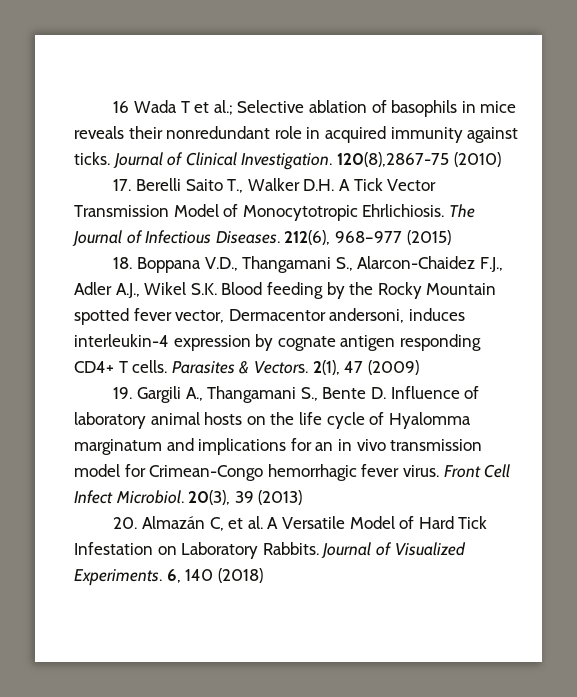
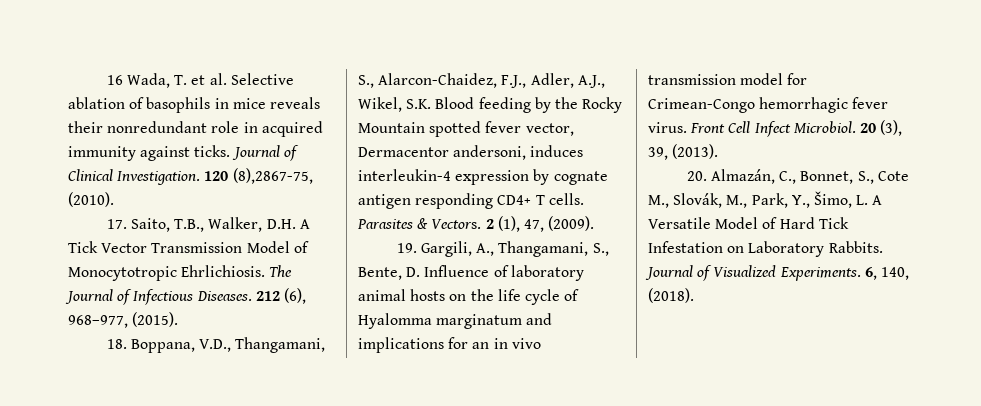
- 16 Wada T et al.; Selective ablation of basophils in mice reveals their nonredundant role in acquired immunity against ticks.
+ 16 Wada, T. et al. Selective ablation of basophils in mice reveals their nonredundant role in acquired immunity against ticks.
- 120(8),2867-75 (2010)
- 17. Berelli Saito T., Walker D.H. A Tick Vector Transmission Model of Monocytotropic Ehrlichiosis.
+ 120 (8),2867-75, (2010).
+ 17. Saito, T.B., Walker, D.H. A Tick Vector Transmission Model of Monocytotropic Ehrlichiosis.
- 212(6), 968–977 (2015)
- 18. Boppana V.D., Thangamani S., Alarcon-Chaidez F.J., Adler A.J., Wikel S.K. Blood feeding by the Rocky Mountain spotted fever vector, Dermacentor andersoni, induces interleukin-4 expression by cognate antigen responding CD4+ T cells.
+ 212 (6), 968–977, (2015).
+ 18. Boppana, V.D., Thangamani, S., Alarcon-Chaidez, F.J., Adler, A.J., Wikel, S.K. Blood feeding by the Rocky Mountain spotted fever vector, Dermacentor andersoni, induces interleukin-4 expression by cognate antigen responding CD4+ T cells.
- 2(1), 47 (2009)
- 19. Gargili A., Thangamani S., Bente D. Influence of laboratory animal hosts on the life cycle of Hyalomma marginatum and implications for an in vivo transmission model for Crimean-Congo hemorrhagic fever virus.
+ 2 (1), 47, (2009).
+ 19. Gargili, A., Thangamani, S., Bente, D. Influence of laboratory animal hosts on the life cycle of Hyalomma marginatum and implications for an in vivo transmission model for Crimean-Congo hemorrhagic fever virus.
- 20(3), 39 (2013)
- 20. Almazán C, et al. A Versatile Model of Hard Tick Infestation on Laboratory Rabbits.
+ 20 (3), 39, (2013).
+ 20. Almazán, C., Bonnet, S., Cote M., Slovák, M., Park, Y., Šimo, L. A Versatile Model of Hard Tick Infestation on Laboratory Rabbits.
- 6, 140 (2018)
+ 6, 140, (2018).

